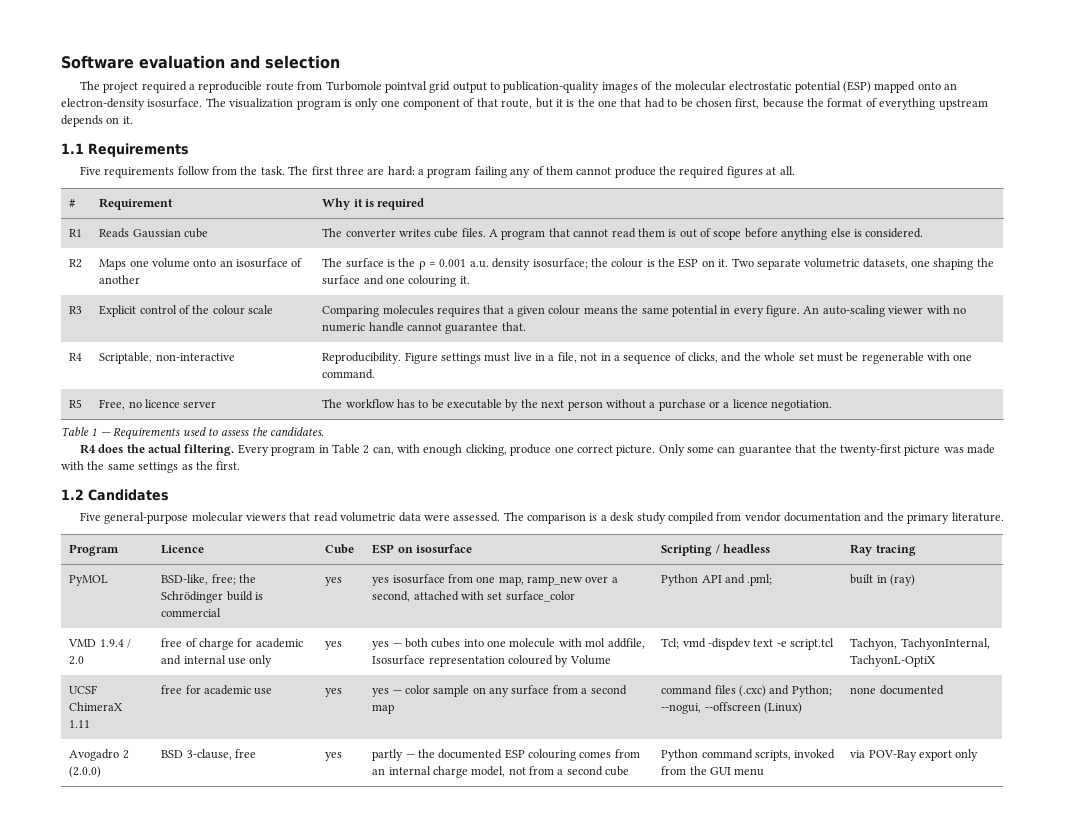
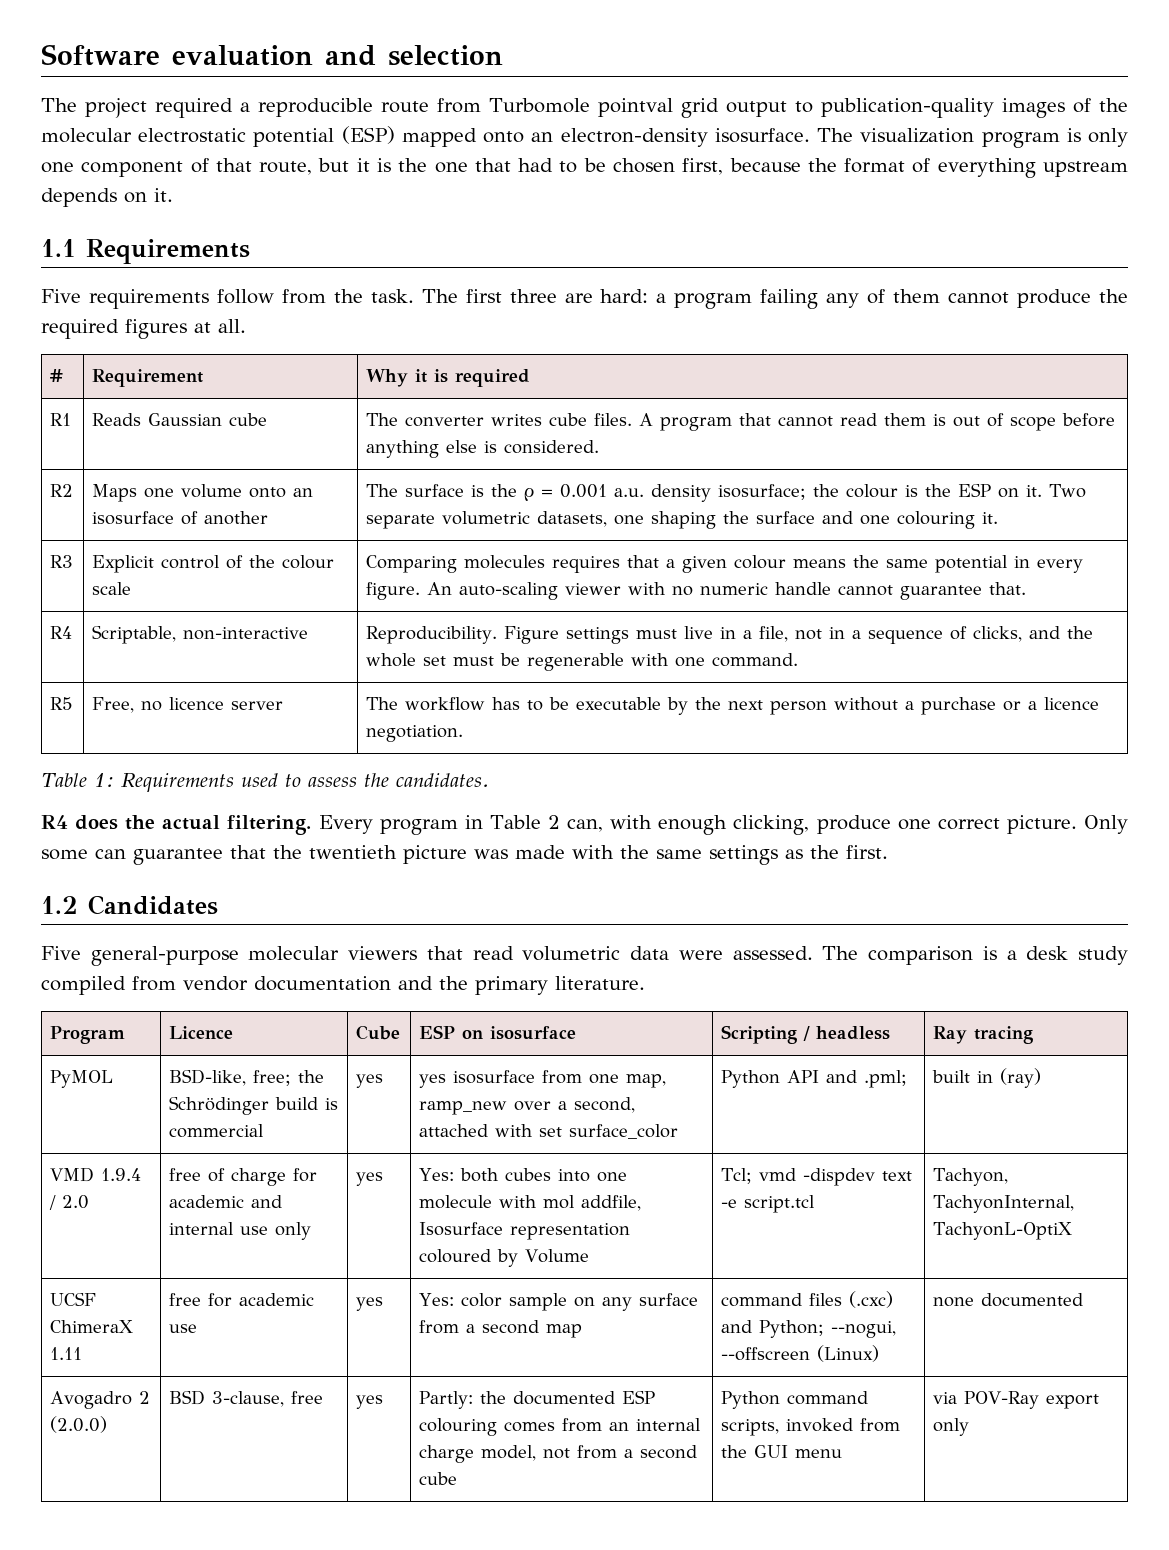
- Table 1 — Requirements used to assess the candidates.
+ Table 1: Requirements used to assess the candidates.
- Only some can guarantee that the twenty-first picture was made with the same settings as the first.
+ Only some can guarantee that the twentieth picture was made with the same settings as the first.
- VMD 1.9.4 / 2.0 | free of charge for academic and internal use only | yes | yes — both cubes into one molecule with mol addfile, Isosurface representation coloured by Volume | Tcl; vmd -dispdev text -e script.tcl | Tachyon, TachyonInternal, TachyonL-OptiX
+ VMD 1.9.4 / 2.0 | free of charge for academic and internal use only | yes | Yes: both cubes into one molecule with mol addfile, Isosurface representation coloured by Volume | Tcl; vmd -dispdev text -e script.tcl | Tachyon, TachyonInternal, TachyonL-OptiX
- UCSF ChimeraX 1.11 | free for academic use | yes | yes — color sample on any surface from a second map | command files (.cxc) and Python; --nogui, --offscreen (Linux) | none documented
+ UCSF ChimeraX 1.11 | free for academic use | yes | Yes: color sample on any surface from a second map | command files (.cxc) and Python; --nogui, --offscreen (Linux) | none documented
- Avogadro 2 (2.0.0) | BSD 3-clause, free | yes | partly — the documented ESP colouring comes from an internal charge model, not from a second cube | Python command scripts, invoked from the GUI menu | via POV-Ray export only
+ Avogadro 2 (2.0.0) | BSD 3-clause, free | yes | Partly: the documented ESP colouring comes from an internal charge model, not from a second cube | Python command scripts, invoked from the GUI menu | via POV-Ray export only

